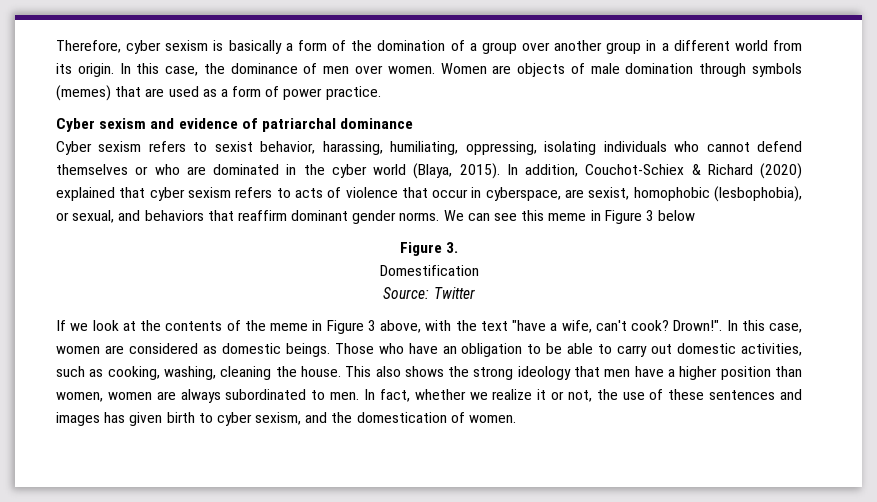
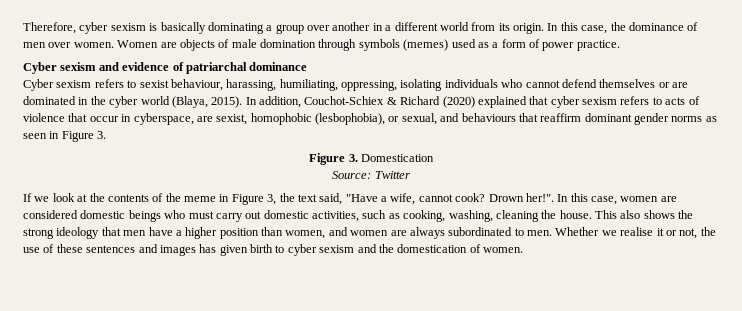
- Therefore, cyber sexism is basically a form of the domination of a group over another group in a different world from its origin.
+ Therefore, cyber sexism is basically dominating a group over another in a different world from its origin.
- Women are objects of male domination through symbols (memes) that are used as a form of power practice.
+ Women are objects of male domination through symbols (memes) used as a form of power practice.
- Cyber sexism refers to sexist behavior, harassing, humiliating, oppressing, isolating individuals who cannot defend themselves or who are dominated in the cyber world (Blaya, 2015).
+ Cyber sexism refers to sexist behaviour, harassing, humiliating, oppressing, isolating individuals who cannot defend themselves or are dominated in the cyber world (Blaya, 2015).
- In addition, Couchot-Schiex & Richard (2020) explained that cyber sexism refers to acts of violence that occur in cyberspace, are sexist, homophobic (lesbophobia), or sexual, and behaviors that reaffirm dominant gender norms. We can see this meme in Figure 3 below
- Figure 3.
- Domestification
+ In addition, Couchot-Schiex & Richard (2020) explained that cyber sexism refers to acts of violence that occur in cyberspace, are sexist, homophobic (lesbophobia), or sexual, and behaviours that reaffirm dominant gender norms as seen in Figure 3.
+ Figure 3. Domestication
- If we look at the contents of the meme in Figure 3 above, with the text "have a wife, can't cook? Drown!".
+ If we look at the contents of the meme in Figure 3, the text said, "Have a wife, cannot cook? Drown her!".
- In this case, women are considered as domestic beings. Those who have an obligation to be able to carry out domestic activities, such as cooking, washing, cleaning the house.
+ In this case, women are considered domestic beings who must carry out domestic activities, such as cooking, washing, cleaning the house.
- This also shows the strong ideology that men have a higher position than women, women are always subordinated to men.
+ This also shows the strong ideology that men have a higher position than women, and women are always subordinated to men.
- In fact, whether we realize it or not, the use of these sentences and images has given birth to cyber sexism, and the domestication of women.
+ Whether we realise it or not, the use of these sentences and images has given birth to cyber sexism and the domestication of women.

